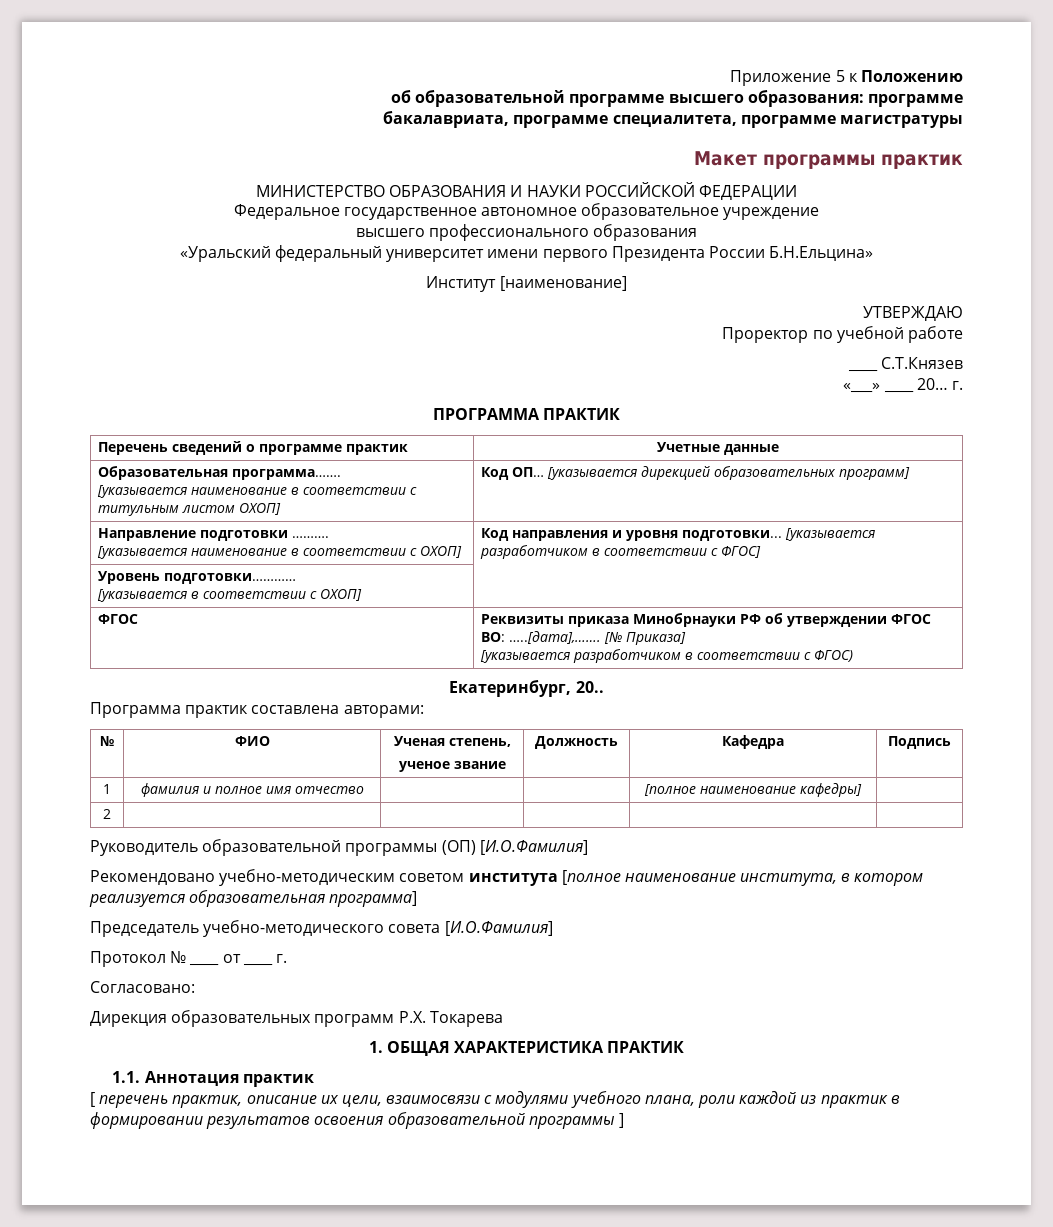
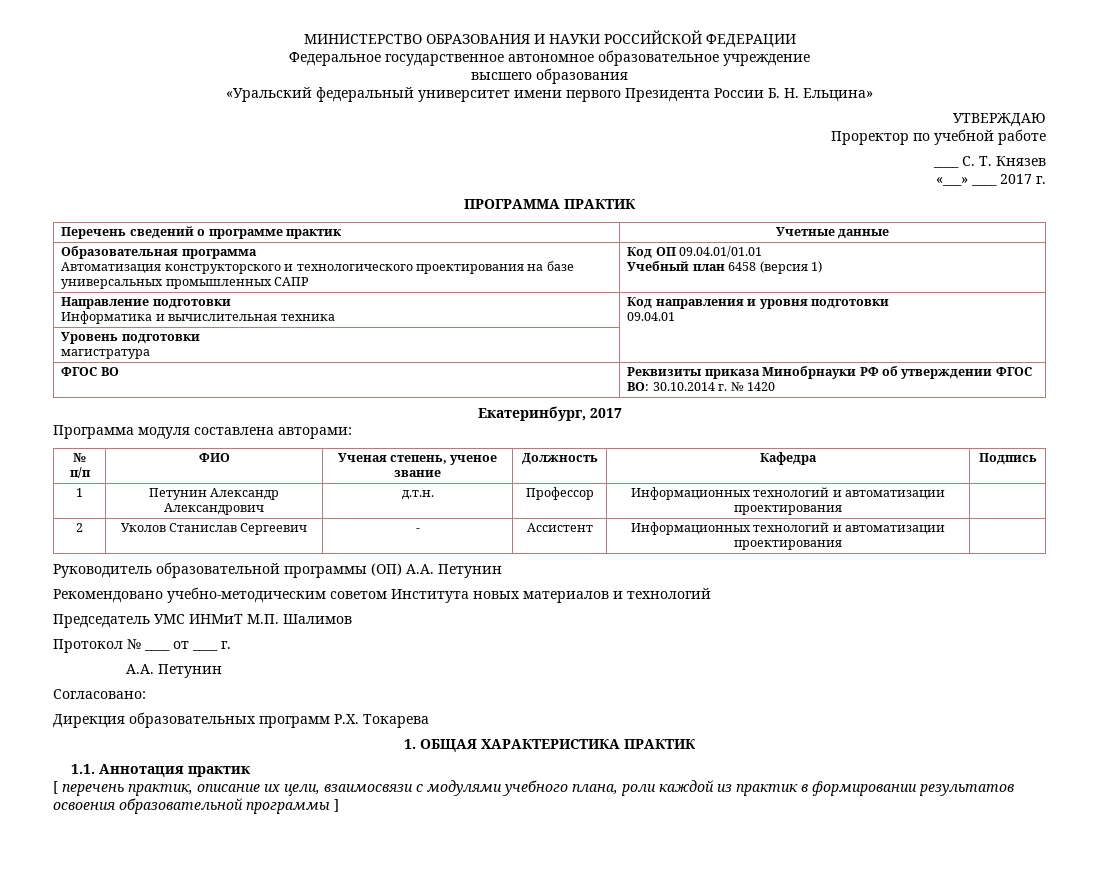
- Приложение 5 к Положению
- об образовательной программе высшего образования: программе
- бакалавриата, программе специалитета, программе магистратуры
- Макет программы практик
- высшего профессионального образования
+ высшего образования
- «Уральский федеральный университет имени первого Президента России Б.Н.Ельцина»
- Институт [наименование]
+ «Уральский федеральный университет имени первого Президента России Б. Н. Ельцина»
- ____ С.Т.Князев
+ ____ С. Т. Князев
- «___» ____ 20… г.
+ «___» ____ 2017 г.
- Образовательная программа…….
- [указывается наименование в соответствии с титульным листом ОХОП] | Код ОП… [указывается дирекцией образовательных программ]
- Направление подготовки ……….
- [указывается наименование в соответствии с ОХОП] | Код направления и уровня подготовки... [указывается разработчиком в соответствии с ФГОС]
- Уровень подготовки…………
- [указывается в соответствии с ОХОП] |
- ФГОС | Реквизиты приказа Минобрнауки РФ об утверждении ФГОС ВО: …..[дата],……. [№ Приказа]
- [указывается разработчиком в соответствии с ФГОС)
+ Образовательная программа
+ Автоматизация конструкторского и технологического проектирования на базе универсальных промышленных САПР | Код ОП 09.04.01/01.01
+ Учебный план 6458 (версия 1)
+ Направление подготовки
+ Информатика и вычислительная техника | Код направления и уровня подготовки
+ 09.04.01
+ Уровень подготовки
+ магистратура |
+ ФГОС ВО | Реквизиты приказа Минобрнауки РФ об утверждении ФГОС ВО: 30.10.2014 г. № 1420
- Екатеринбург, 20..
+ Екатеринбург, 2017
- Программа практик составлена авторами:
+ Программа модуля составлена авторами:
- № | ФИО | Ученая степень,
- ученое звание | Должность | Кафедра | Подпись
+ № п/п | ФИО | Ученая степень, ученое звание | Должность | Кафедра | Подпись
- 1 | фамилия и полное имя отчество | | | [полное наименование кафедры] |
- 2 | | | | |
+ 1 | Петунин Александр Александрович | д.т.н. | Профессор | Информационных технологий и автоматизации проектирования |
+ 2 | Уколов Станислав Сергеевич | - | Ассистент | Информационных технологий и автоматизации проектирования |
- Руководитель образовательной программы (ОП) [И.О.Фамилия]
+ Руководитель образовательной программы (ОП) А.А. Петунин
- Рекомендовано учебно-методическим советом института [полное наименование института, в котором реализуется образовательная программа]
- Председатель учебно-методического совета [И.О.Фамилия]
+ Рекомендовано учебно-методическим советом Института новых материалов и технологий
+ Председатель УМС ИНМиТ М.П. Шалимов
  Протокол № ____ от ____ г.
+ А.А. Петунин

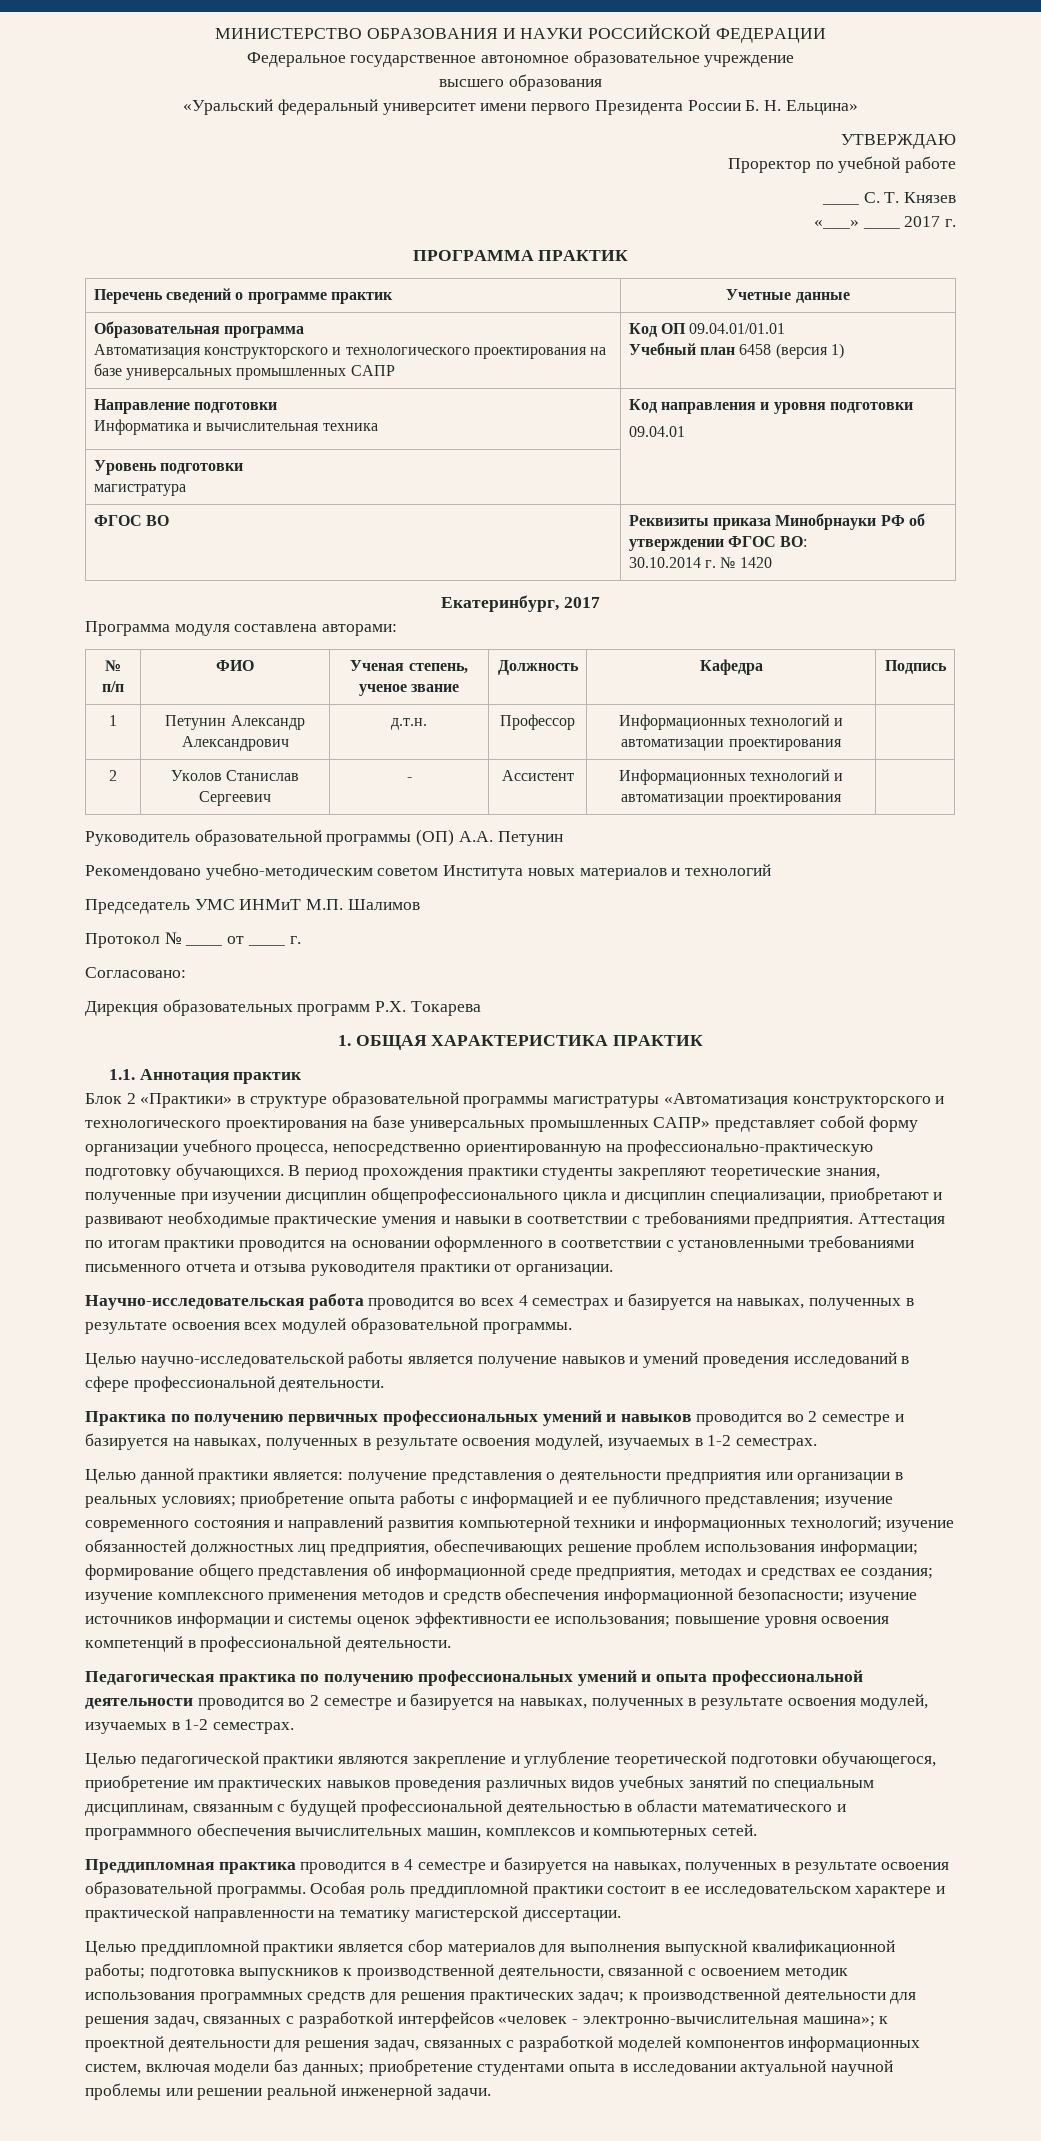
- ФГОС ВО | Реквизиты приказа Минобрнауки РФ об утверждении ФГОС ВО: 30.10.2014 г. № 1420
+ ФГОС ВО | Реквизиты приказа Минобрнауки РФ об утверждении ФГОС ВО:
+ 30.10.2014 г. № 1420
  Протокол № ____ от ____ г.
- А.А. Петунин
- [ перечень практик, описание их цели, взаимосвязи с модулями учебного плана, роли каждой из практик в формировании результатов освоения образовательной программы ]
+ Блок 2 «Практики» в структуре образовательной программы магистратуры «Автоматизация конструкторского и технологического проектирования на базе универсальных промышленных САПР» представляет собой форму организации учебного процесса, непосредственно ориентированную на профессионально-практическую подготовку обучающихся. В период прохождения практики студенты закрепляют теоретические знания, полученные при изучении дисциплин общепрофессионального цикла и дисциплин специализации, приобретают и развивают необходимые практические умения и навыки в соответствии с требованиями предприятия. Аттестация по итогам практики проводится на основании оформленного в соответствии с установленными требованиями письменного отчета и отзыва руководителя практики от организации.
+ Научно-исследовательская работа проводится во всех 4 семестрах и базируется на навыках, полученных в результате освоения всех модулей образовательной программы.
+ Целью научно-исследовательской работы является получение навыков и умений проведения исследований в сфере профессиональной деятельности.
+ Практика по получению первичных профессиональных умений и навыков проводится во 2 семестре и базируется на навыках, полученных в результате освоения модулей, изучаемых в 1-2 семестрах.
+ Целью данной практики является: получение представления о деятельности предприятия или организации в реальных условиях; приобретение опыта работы с информацией и ее публичного представления; изучение современного состояния и направлений развития компьютерной техники и информационных технологий; изучение обязанностей должностных лиц предприятия, обеспечивающих решение проблем использования информации; формирование общего представления об информационной среде предприятия, методах и средствах ее создания; изучение комплексного применения методов и средств обеспечения информационной безопасности; изучение источников информации и системы оценок эффективности ее использования; повышение уровня освоения компетенций в профессиональной деятельности.
+ Педагогическая практика по получению профессиональных умений и опыта профессиональной деятельности проводится во 2 семестре и базируется на навыках, полученных в результате освоения модулей, изучаемых в 1-2 семестрах.
+ Целью педагогической практики являются закрепление и углубление теоретической подготовки обучающегося, приобретение им практических навыков проведения различных видов учебных занятий по специальным дисциплинам, связанным с будущей профессиональной деятельностью в области математического и программного обеспечения вычислительных машин, комплексов и компьютерных сетей.
+ Преддипломная практика проводится в 4 семестре и базируется на навыках, полученных в результате освоения образовательной программы. Особая роль преддипломной практики состоит в ее исследовательском характере и практической направленности на тематику магистерской диссертации.
+ Целью преддипломной практики является сбор материалов для выполнения выпускной квалификационной работы; подготовка выпускников к производственной деятельности, связанной с освоением методик использования программных средств для решения практических задач; к производственной деятельности для решения задач, связанных с разработкой интерфейсов «человек - электронно-вычислительная машина»; к проектной деятельности для решения задач, связанных с разработкой моделей компонентов информационных систем, включая модели баз данных; приобретение студентами опыта в исследовании актуальной научной проблемы или решении реальной инженерной задачи.

